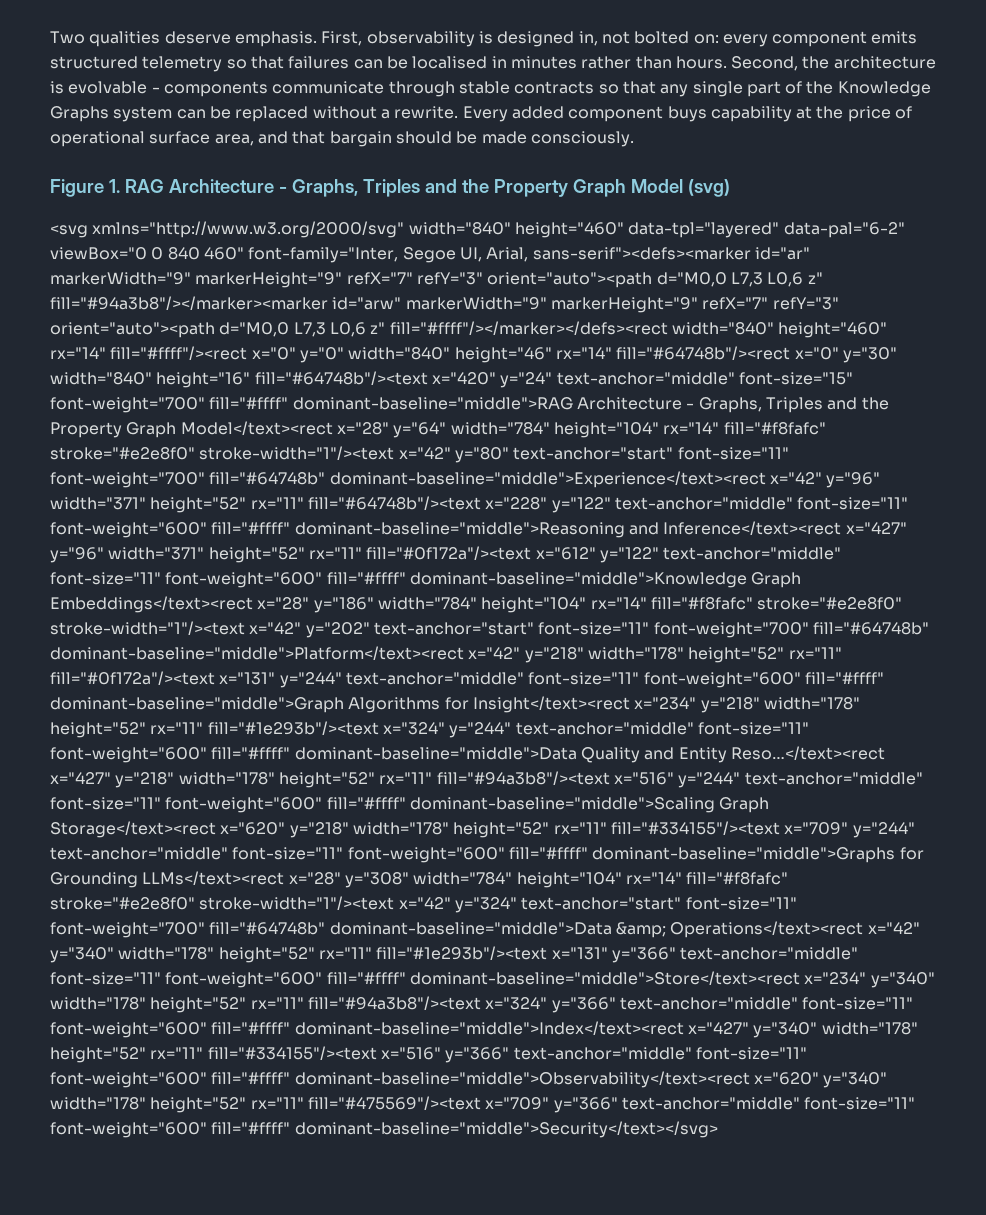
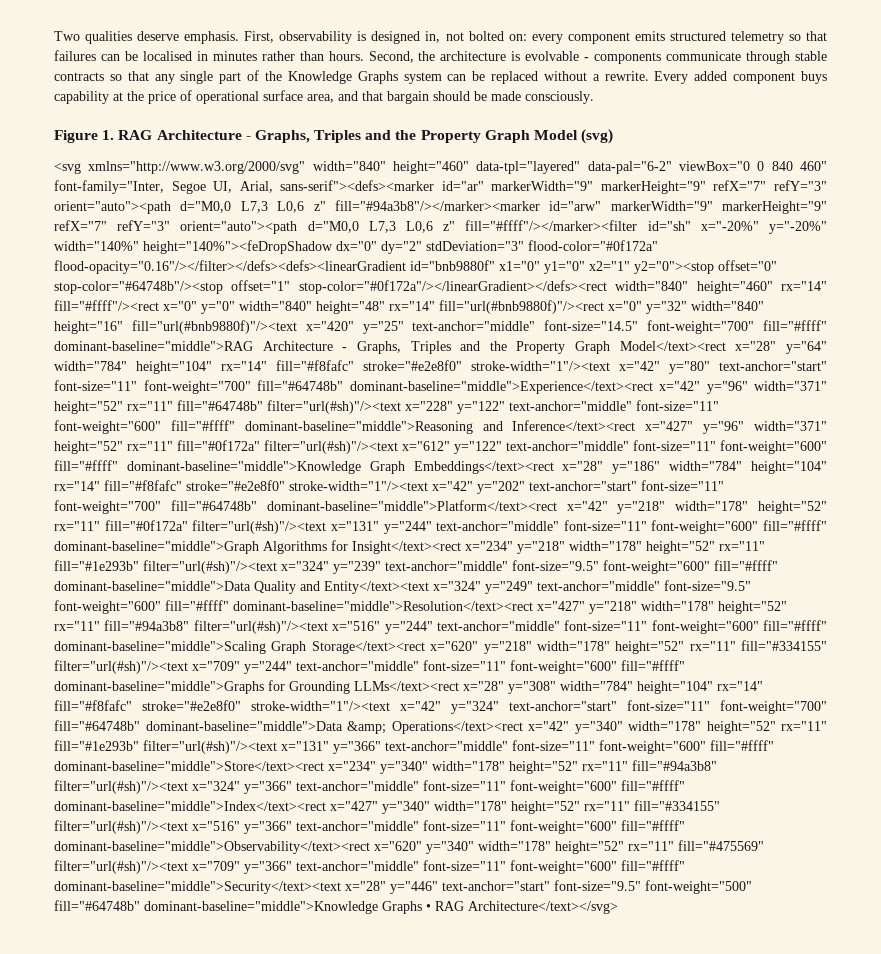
- <svg xmlns="http://www.w3.org/2000/svg" width="840" height="460" data-tpl="layered" data-pal="6-2" viewBox="0 0 840 460" font-family="Inter, Segoe UI, Arial, sans-serif"><defs><marker id="ar" markerWidth="9" markerHeight="9" refX="7" refY="3" orient="auto"><path d="M0,0 L7,3 L0,6 z" fill="#94a3b8"/></marker><marker id="arw" markerWidth="9" markerHeight="9" refX="7" refY="3" orient="auto"><path d="M0,0 L7,3 L0,6 z" fill="#ffff"/></marker></defs><rect width="840" height="460" rx="14" fill="#ffff"/><rect x="0" y="0" width="840" height="46" rx="14" fill="#64748b"/><rect x="0" y="30" width="840" height="16" fill="#64748b"/><text x="420" y="24" text-anchor="middle" font-size="15" font-weight="700" fill="#ffff" dominant-baseline="middle">RAG Architecture - Graphs, Triples and the Property Graph Model</text><rect x="28" y="64" width="784" height="104" rx="14" fill="#f8fafc" stroke="#e2e8f0" stroke-width="1"/><text x="42" y="80" text-anchor="start" font-size="11" font-weight="700" fill="#64748b" dominant-baseline="middle">Experience</text><rect x="42" y="96" width="371" height="52" rx="11" fill="#64748b"/><text x="228" y="122" text-anchor="middle" font-size="11" font-weight="600" fill="#ffff" dominant-baseline="middle">Reasoning and Inference</text><rect x="427" y="96" width="371" height="52" rx="11" fill="#0f172a"/><text x="612" y="122" text-anchor="middle" font-size="11" font-weight="600" fill="#ffff" dominant-baseline="middle">Knowledge Graph Embeddings</text><rect x="28" y="186" width="784" height="104" rx="14" fill="#f8fafc" stroke="#e2e8f0" stroke-width="1"/><text x="42" y="202" text-anchor="start" font-size="11" font-weight="700" fill="#64748b" dominant-baseline="middle">Platform</text><rect x="42" y="218" width="178" height="52" rx="11" fill="#0f172a"/><text x="131" y="244" text-anchor="middle" font-size="11" font-weight="600" fill="#ffff" dominant-baseline="middle">Graph Algorithms for Insight</text><rect x="234" y="218" width="178" height="52" rx="11" fill="#1e293b"/><text x="324" y="244" text-anchor="middle" font-size="11" font-weight="600" fill="#ffff" dominant-baseline="middle">Data Quality and Entity Reso…</text><rect x="427" y="218" width="178" height="52" rx="11" fill="#94a3b8"/><text x="516" y="244" text-anchor="middle" font-size="11" font-weight="600" fill="#ffff" dominant-baseline="middle">Scaling Graph Storage</text><rect x="620" y="218" width="178" height="52" rx="11" fill="#334155"/><text x="709" y="244" text-anchor="middle" font-size="11" font-weight="600" fill="#ffff" dominant-baseline="middle">Graphs for Grounding LLMs</text><rect x="28" y="308" width="784" height="104" rx="14" fill="#f8fafc" stroke="#e2e8f0" stroke-width="1"/><text x="42" y="324" text-anchor="start" font-size="11" font-weight="700" fill="#64748b" dominant-baseline="middle">Data &amp;
+ <svg xmlns="http://www.w3.org/2000/svg" width="840" height="460" data-tpl="layered" data-pal="6-2" viewBox="0 0 840 460" font-family="Inter, Segoe UI, Arial, sans-serif"><defs><marker id="ar" markerWidth="9" markerHeight="9" refX="7" refY="3" orient="auto"><path d="M0,0 L7,3 L0,6 z" fill="#94a3b8"/></marker><marker id="arw" markerWidth="9" markerHeight="9" refX="7" refY="3" orient="auto"><path d="M0,0 L7,3 L0,6 z" fill="#ffff"/></marker><filter id="sh" x="-20%" y="-20%" width="140%" height="140%"><feDropShadow dx="0" dy="2" stdDeviation="3" flood-color="#0f172a" flood-opacity="0.16"/></filter></defs><defs><linearGradient id="bnb9880f" x1="0" y1="0" x2="1" y2="0"><stop offset="0" stop-color="#64748b"/><stop offset="1" stop-color="#0f172a"/></linearGradient></defs><rect width="840" height="460" rx="14" fill="#ffff"/><rect x="0" y="0" width="840" height="48" rx="14" fill="url(#bnb9880f)"/><rect x="0" y="32" width="840" height="16" fill="url(#bnb9880f)"/><text x="420" y="25" text-anchor="middle" font-size="14.5" font-weight="700" fill="#ffff" dominant-baseline="middle">RAG Architecture - Graphs, Triples and the Property Graph Model</text><rect x="28" y="64" width="784" height="104" rx="14" fill="#f8fafc" stroke="#e2e8f0" stroke-width="1"/><text x="42" y="80" text-anchor="start" font-size="11" font-weight="700" fill="#64748b" dominant-baseline="middle">Experience</text><rect x="42" y="96" width="371" height="52" rx="11" fill="#64748b" filter="url(#sh)"/><text x="228" y="122" text-anchor="middle" font-size="11" font-weight="600" fill="#ffff" dominant-baseline="middle">Reasoning and Inference</text><rect x="427" y="96" width="371" height="52" rx="11" fill="#0f172a" filter="url(#sh)"/><text x="612" y="122" text-anchor="middle" font-size="11" font-weight="600" fill="#ffff" dominant-baseline="middle">Knowledge Graph Embeddings</text><rect x="28" y="186" width="784" height="104" rx="14" fill="#f8fafc" stroke="#e2e8f0" stroke-width="1"/><text x="42" y="202" text-anchor="start" font-size="11" font-weight="700" fill="#64748b" dominant-baseline="middle">Platform</text><rect x="42" y="218" width="178" height="52" rx="11" fill="#0f172a" filter="url(#sh)"/><text x="131" y="244" text-anchor="middle" font-size="11" font-weight="600" fill="#ffff" dominant-baseline="middle">Graph Algorithms for Insight</text><rect x="234" y="218" width="178" height="52" rx="11" fill="#1e293b" filter="url(#sh)"/><text x="324" y="239" text-anchor="middle" font-size="9.5" font-weight="600" fill="#ffff" dominant-baseline="middle">Data Quality and Entity</text><text x="324" y="249" text-anchor="middle" font-size="9.5" font-weight="600" fill="#ffff" dominant-baseline="middle">Resolution</text><rect x="427" y="218" width="178" height="52" rx="11" fill="#94a3b8" filter="url(#sh)"/><text x="516" y="244" text-anchor="middle" font-size="11" font-weight="600" fill="#ffff" dominant-baseline="middle">Scaling Graph Storage</text><rect x="620" y="218" width="178" height="52" rx="11" fill="#334155" filter="url(#sh)"/><text x="709" y="244" text-anchor="middle" font-size="11" font-weight="600" fill="#ffff" dominant-baseline="middle">Graphs for Grounding LLMs</text><rect x="28" y="308" width="784" height="104" rx="14" fill="#f8fafc" stroke="#e2e8f0" stroke-width="1"/><text x="42" y="324" text-anchor="start" font-size="11" font-weight="700" fill="#64748b" dominant-baseline="middle">Data &amp;
- Operations</text><rect x="42" y="340" width="178" height="52" rx="11" fill="#1e293b"/><text x="131" y="366" text-anchor="middle" font-size="11" font-weight="600" fill="#ffff" dominant-baseline="middle">Store</text><rect x="234" y="340" width="178" height="52" rx="11" fill="#94a3b8"/><text x="324" y="366" text-anchor="middle" font-size="11" font-weight="600" fill="#ffff" dominant-baseline="middle">Index</text><rect x="427" y="340" width="178" height="52" rx="11" fill="#334155"/><text x="516" y="366" text-anchor="middle" font-size="11" font-weight="600" fill="#ffff" dominant-baseline="middle">Observability</text><rect x="620" y="340" width="178" height="52" rx="11" fill="#475569"/><text x="709" y="366" text-anchor="middle" font-size="11" font-weight="600" fill="#ffff" dominant-baseline="middle">Security</text></svg>
+ Operations</text><rect x="42" y="340" width="178" height="52" rx="11" fill="#1e293b" filter="url(#sh)"/><text x="131" y="366" text-anchor="middle" font-size="11" font-weight="600" fill="#ffff" dominant-baseline="middle">Store</text><rect x="234" y="340" width="178" height="52" rx="11" fill="#94a3b8" filter="url(#sh)"/><text x="324" y="366" text-anchor="middle" font-size="11" font-weight="600" fill="#ffff" dominant-baseline="middle">Index</text><rect x="427" y="340" width="178" height="52" rx="11" fill="#334155" filter="url(#sh)"/><text x="516" y="366" text-anchor="middle" font-size="11" font-weight="600" fill="#ffff" dominant-baseline="middle">Observability</text><rect x="620" y="340" width="178" height="52" rx="11" fill="#475569" filter="url(#sh)"/><text x="709" y="366" text-anchor="middle" font-size="11" font-weight="600" fill="#ffff" dominant-baseline="middle">Security</text><text x="28" y="446" text-anchor="start" font-size="9.5" font-weight="500" fill="#64748b" dominant-baseline="middle">Knowledge Graphs • RAG Architecture</text></svg>

